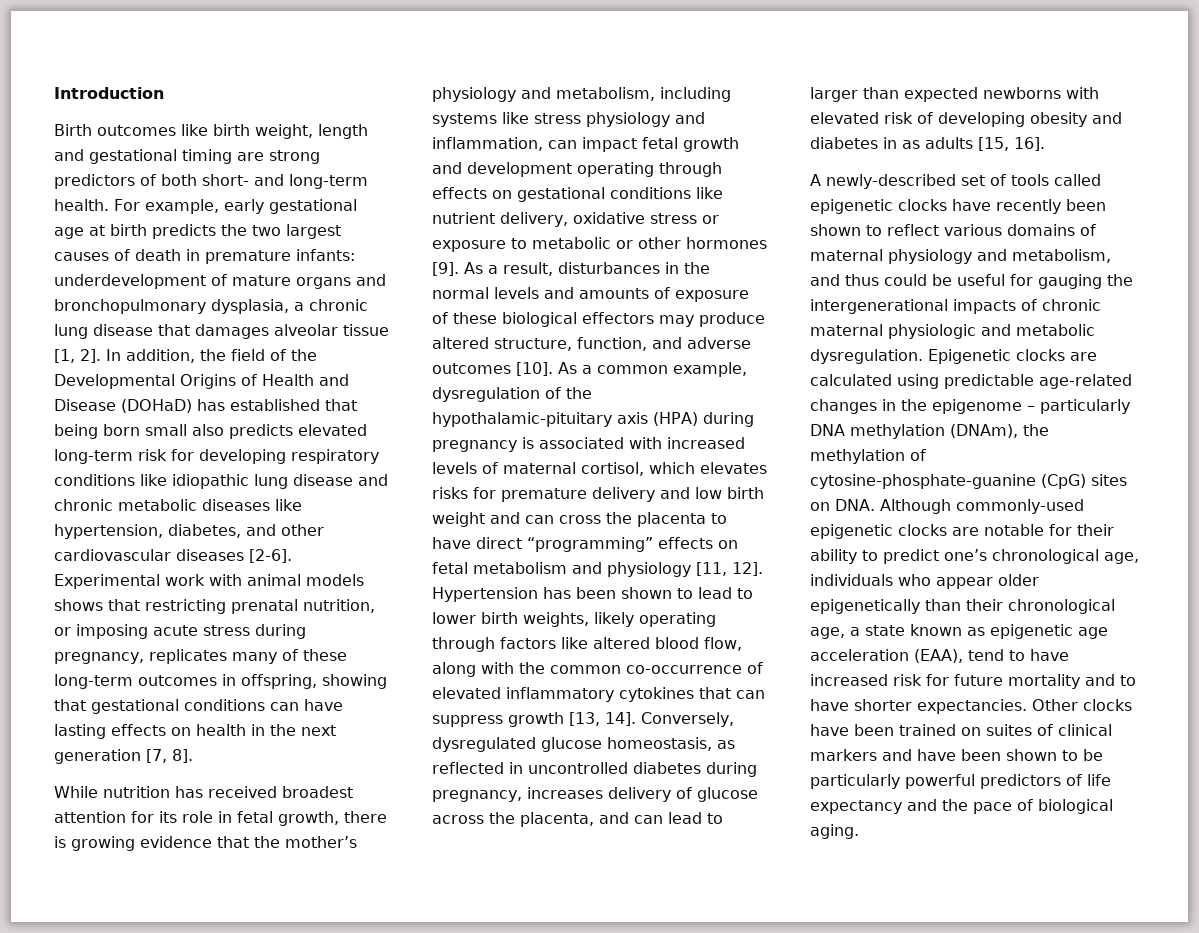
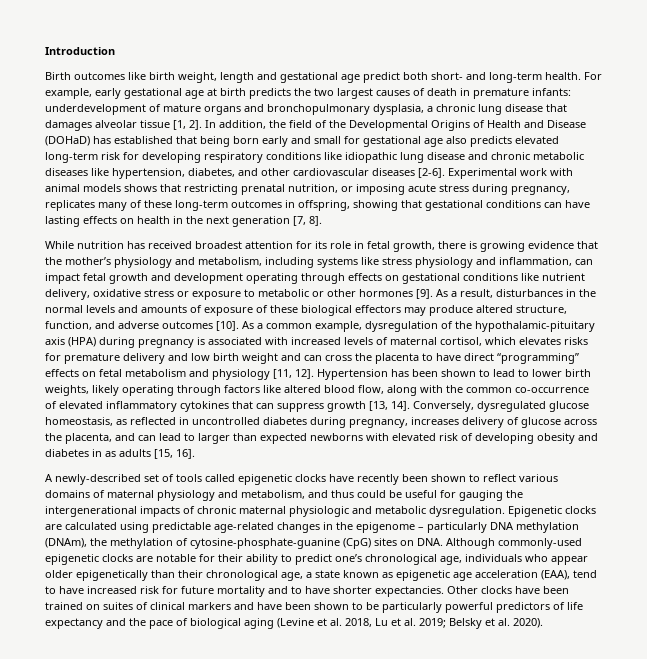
- Birth outcomes like birth weight, length and gestational timing are strong predictors of both short- and long-term health.
+ Birth outcomes like birth weight, length and gestational age predict both short- and long-term health.
- In addition, the field of the Developmental Origins of Health and Disease (DOHaD) has established that being born small also predicts elevated long-term risk for developing respiratory conditions like idiopathic lung disease and chronic metabolic diseases like hypertension, diabetes, and other cardiovascular diseases [2-6].
+ In addition, the field of the Developmental Origins of Health and Disease (DOHaD) has established that being born early and small for gestational age also predicts elevated long-term risk for developing respiratory conditions like idiopathic lung disease and chronic metabolic diseases like hypertension, diabetes, and other cardiovascular diseases [2-6].
- Other clocks have been trained on suites of clinical markers and have been shown to be particularly powerful predictors of life expectancy and the pace of biological aging.
+ Other clocks have been trained on suites of clinical markers and have been shown to be particularly powerful predictors of life expectancy and the pace of biological aging (Levine et al. 2018, Lu et al. 2019; Belsky et al. 2020).

